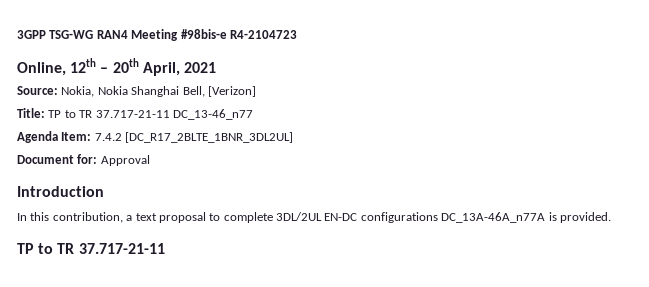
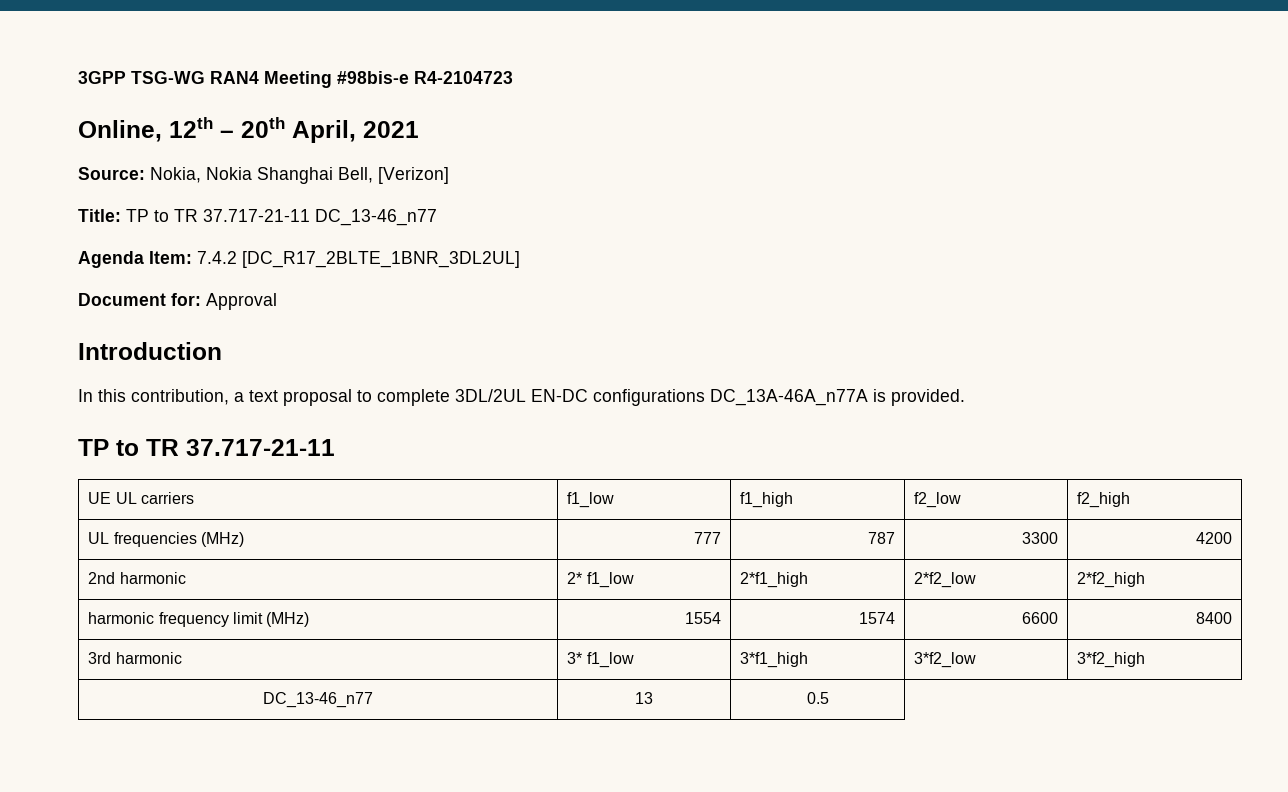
+ UE UL carriers | f1_low | f1_high | f2_low | f2_high
+ UL frequencies (MHz) | 777 | 787 | 3300 | 4200
+ 2nd harmonic | 2* f1_low | 2*f1_high | 2*f2_low | 2*f2_high
+ harmonic frequency limit (MHz) | 1554 | 1574 | 6600 | 8400
+ 3rd harmonic | 3* f1_low | 3*f1_high | 3*f2_low | 3*f2_high
+ DC_13-46_n77 | 13 | 0.5

